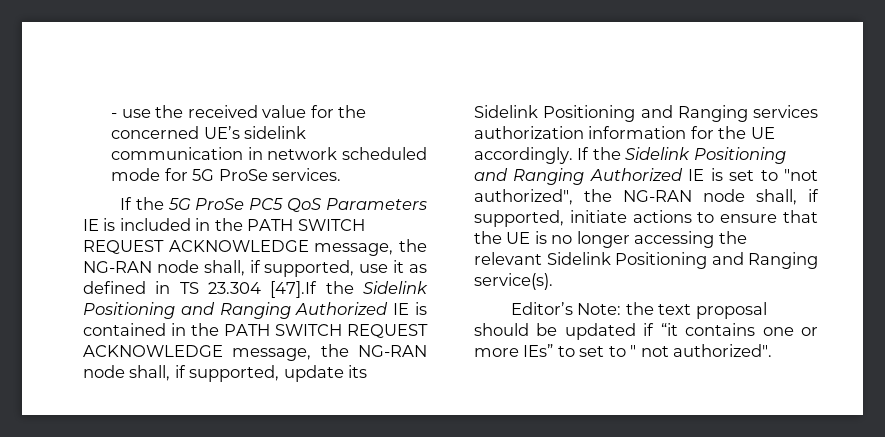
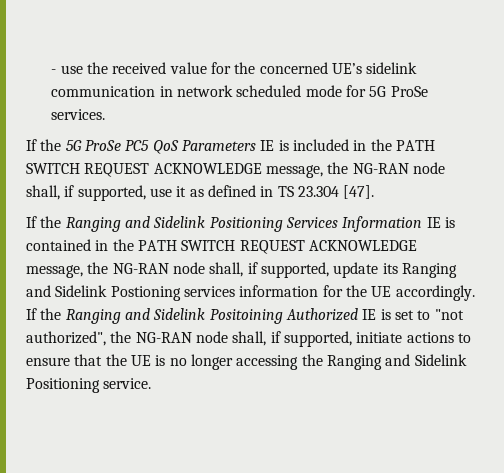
- If the 5G ProSe PC5 QoS Parameters IE is included in the PATH SWITCH REQUEST ACKNOWLEDGE message, the NG-RAN node shall, if supported, use it as defined in TS 23.304 [47].If the Sidelink Positioning and Ranging Authorized IE is contained in the PATH SWITCH REQUEST ACKNOWLEDGE message, the NG-RAN node shall, if supported, update its Sidelink Positioning and Ranging services authorization information for the UE accordingly.
+ If the 5G ProSe PC5 QoS Parameters IE is included in the PATH SWITCH REQUEST ACKNOWLEDGE message, the NG-RAN node shall, if supported, use it as defined in TS 23.304 [47].
+ If the Ranging and Sidelink Positioning Services Information IE is contained in the PATH SWITCH REQUEST ACKNOWLEDGE message, the NG-RAN node shall, if supported, update its Ranging and Sidelink Postioning services information for the UE accordingly.
- If the Sidelink Positioning and Ranging Authorized IE is set to "not authorized", the NG-RAN node shall, if supported, initiate actions to ensure that the UE is no longer accessing the relevant Sidelink Positioning and Ranging service(s).
- Editor’s Note: the text proposal should be updated if “it contains one or more IEs” to set to " not authorized".
+ If the Ranging and Sidelink Positoining Authorized IE is set to "not authorized", the NG-RAN node shall, if supported, initiate actions to ensure that the UE is no longer accessing the Ranging and Sidelink Positioning service.

